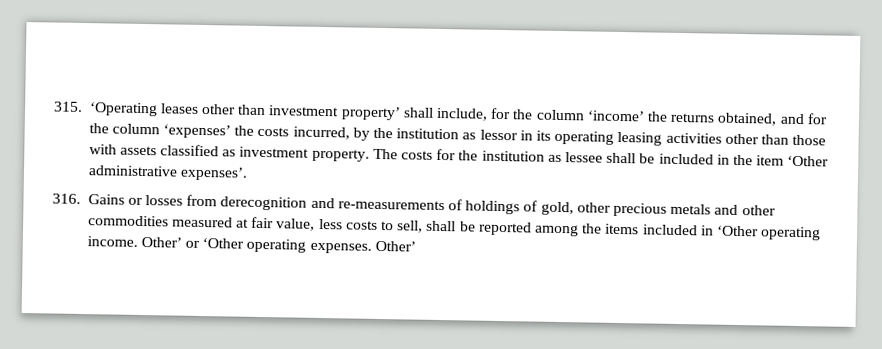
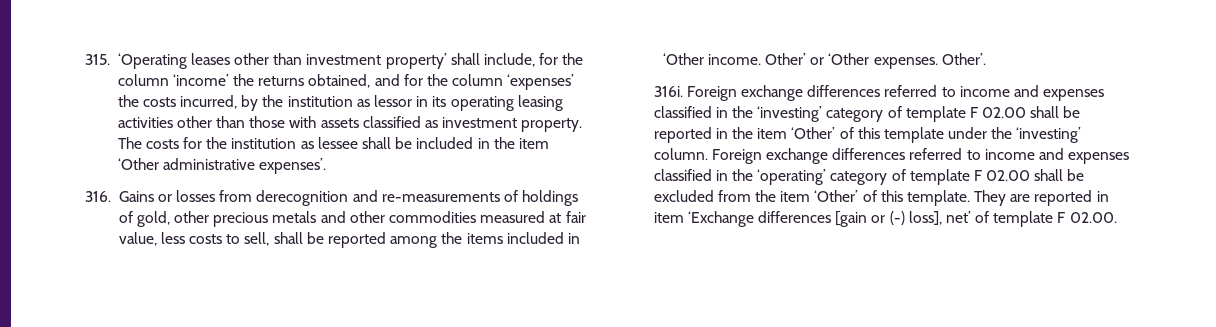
- 316. Gains or losses from derecognition and re-measurements of holdings of gold, other precious metals and other commodities measured at fair value, less costs to sell, shall be reported among the items included in ‘Other operating income.
+ 316. Gains or losses from derecognition and re-measurements of holdings of gold, other precious metals and other commodities measured at fair value, less costs to sell, shall be reported among the items included in ‘Other income.
- Other’ or ‘Other operating expenses. Other’
+ Other’ or ‘Other expenses. Other’.
+ 316i. Foreign exchange differences referred to income and expenses classified in the ‘investing’ category of template F 02.00 shall be reported in the item ‘Other’ of this template under the ‘investing’ column. Foreign exchange differences referred to income and expenses classified in the ‘operating’ category of template F 02.00 shall be excluded from the item ‘Other’ of this template. They are reported in item ‘Exchange differences [gain or (-) loss], net’ of template F 02.00.

